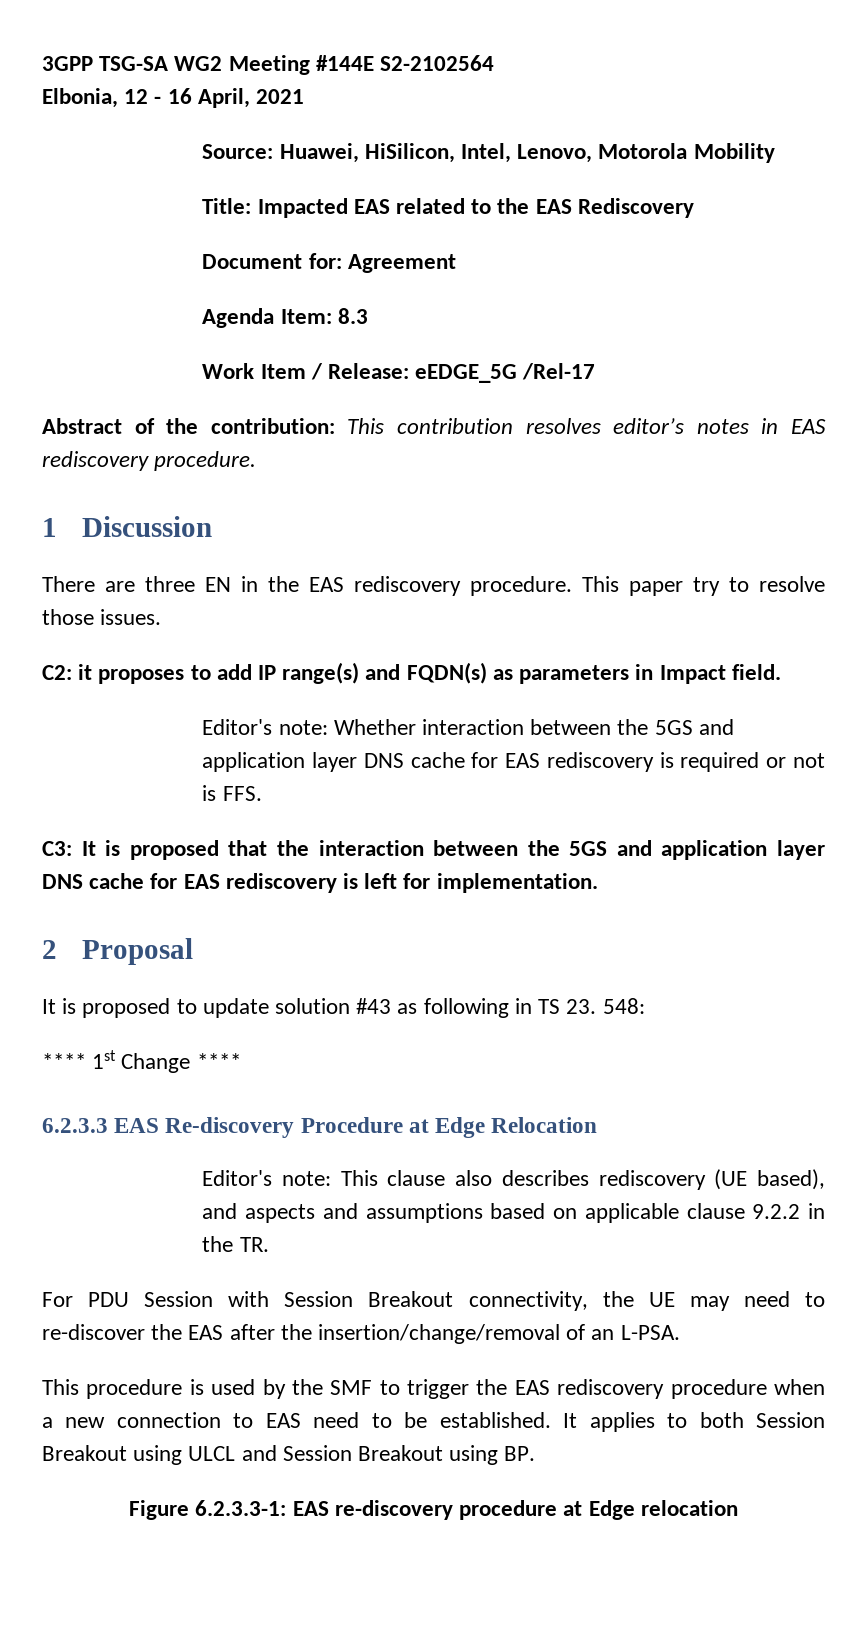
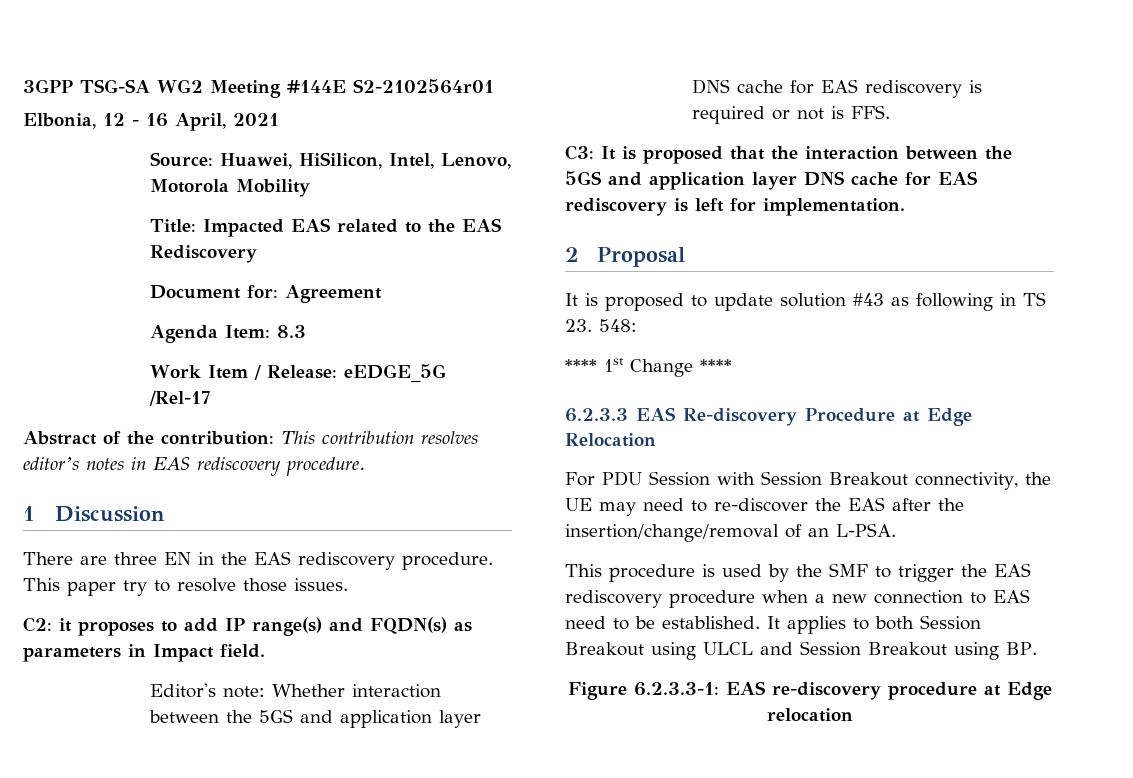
- 3GPP TSG-SA WG2 Meeting #144E S2-2102564
+ 3GPP TSG-SA WG2 Meeting #144E S2-2102564r01
- Editor's note: This clause also describes rediscovery (UE based), and aspects and assumptions based on applicable clause 9.2.2 in the TR.

